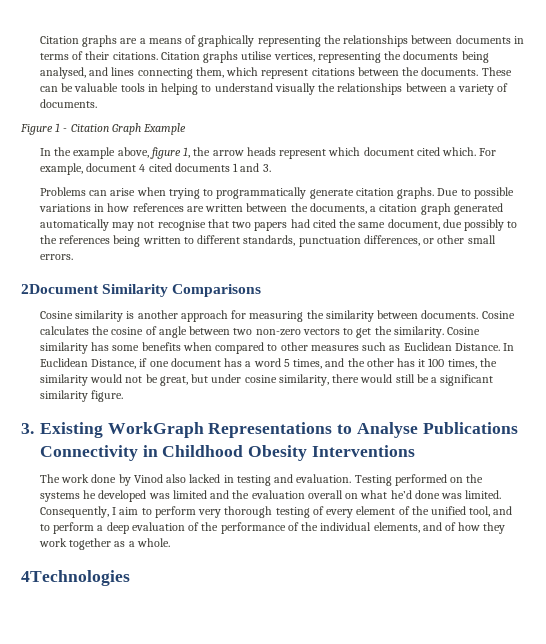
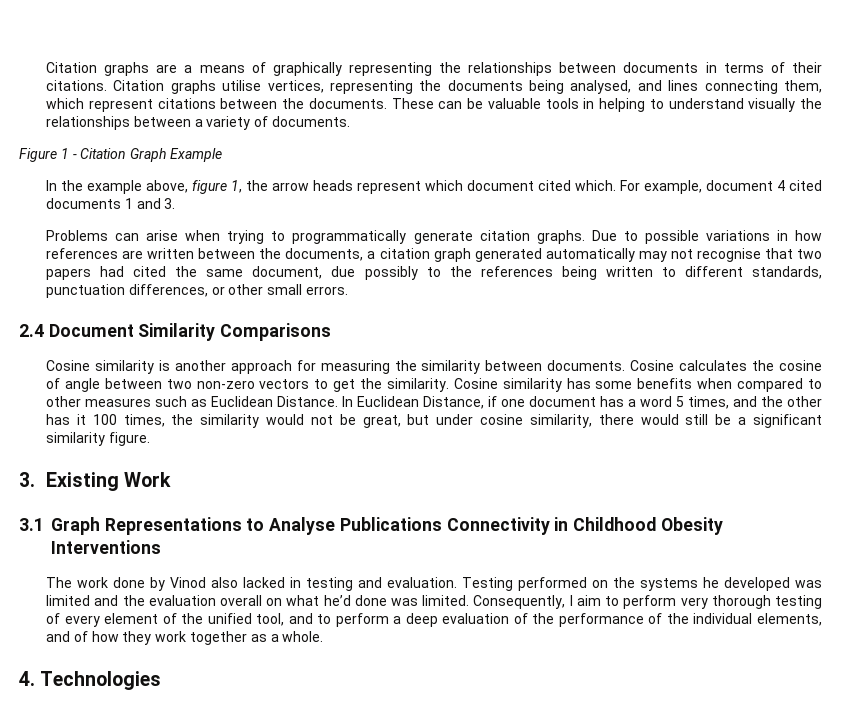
- 2Document Similarity Comparisons
+ 2.4 Document Similarity Comparisons
- 3. Existing WorkGraph Representations to Analyse Publications Connectivity in Childhood Obesity Interventions
+ 3. Existing Work
+ 3.1 Graph Representations to Analyse Publications Connectivity in Childhood Obesity Interventions
- 4Technologies
+ 4. Technologies

